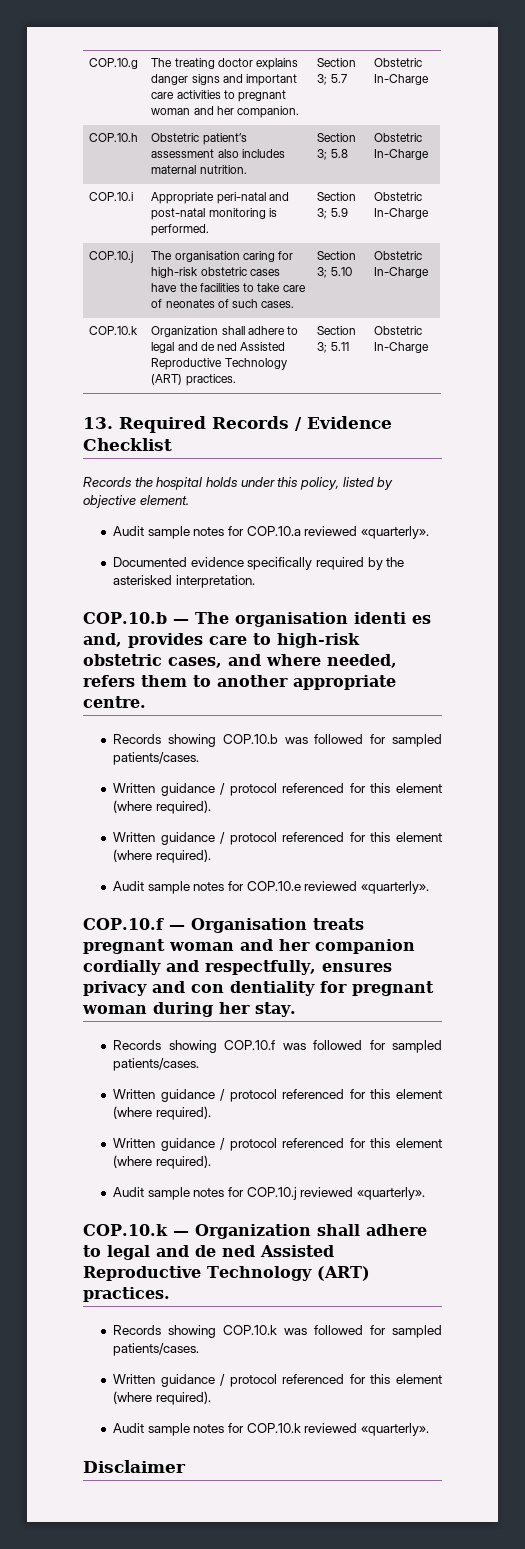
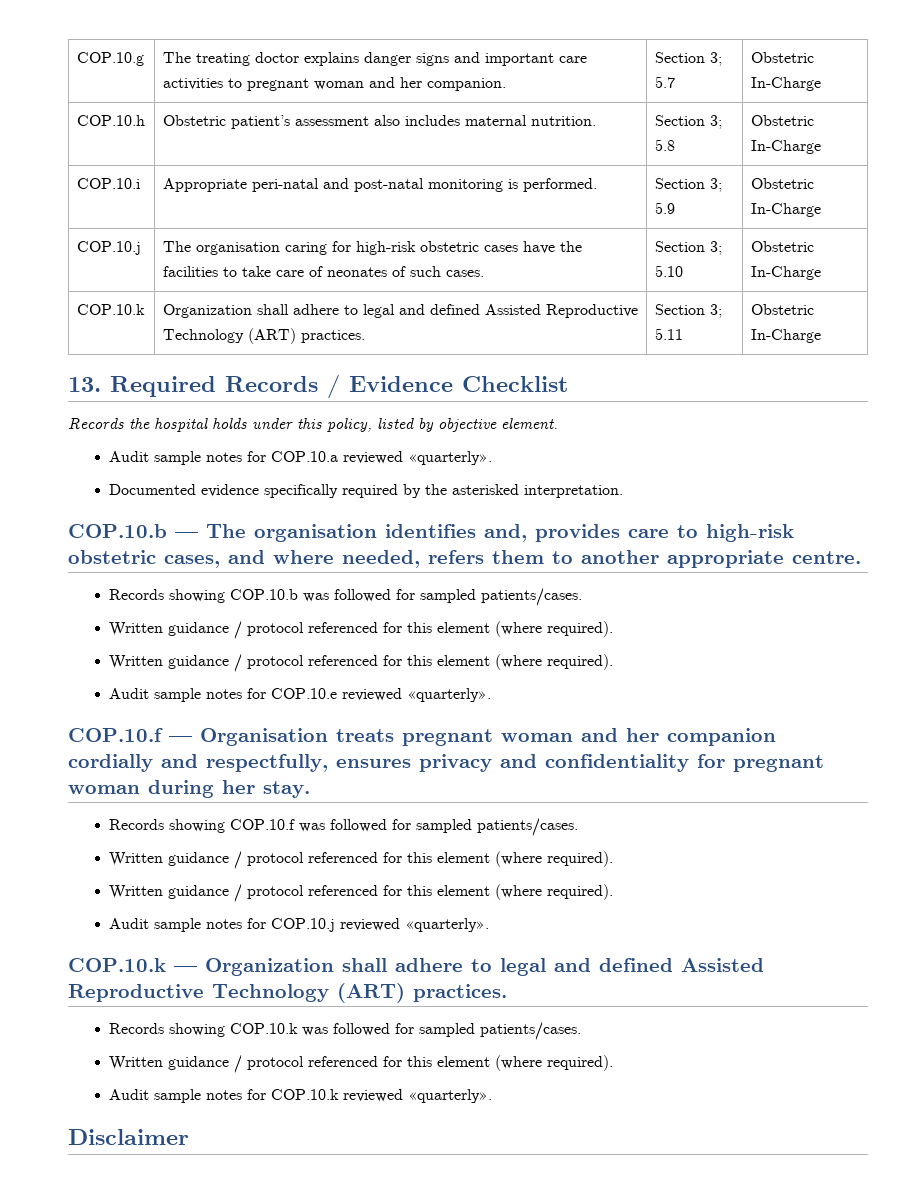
- COP.10.k | Organization shall adhere to legal and de ned Assisted Reproductive Technology (ART) practices. | Section 3; 5.11 | Obstetric In-Charge
+ COP.10.k | Organization shall adhere to legal and defined Assisted Reproductive Technology (ART) practices. | Section 3; 5.11 | Obstetric In-Charge
- COP.10.b — The organisation identi es and, provides care to high-risk obstetric cases, and where needed, refers them to another appropriate centre.
+ COP.10.b — The organisation identifies and, provides care to high-risk obstetric cases, and where needed, refers them to another appropriate centre.
- COP.10.f — Organisation treats pregnant woman and her companion cordially and respectfully, ensures privacy and con dentiality for pregnant woman during her stay.
+ COP.10.f — Organisation treats pregnant woman and her companion cordially and respectfully, ensures privacy and confidentiality for pregnant woman during her stay.
- COP.10.k — Organization shall adhere to legal and de ned Assisted Reproductive Technology (ART) practices.
+ COP.10.k — Organization shall adhere to legal and defined Assisted Reproductive Technology (ART) practices.

